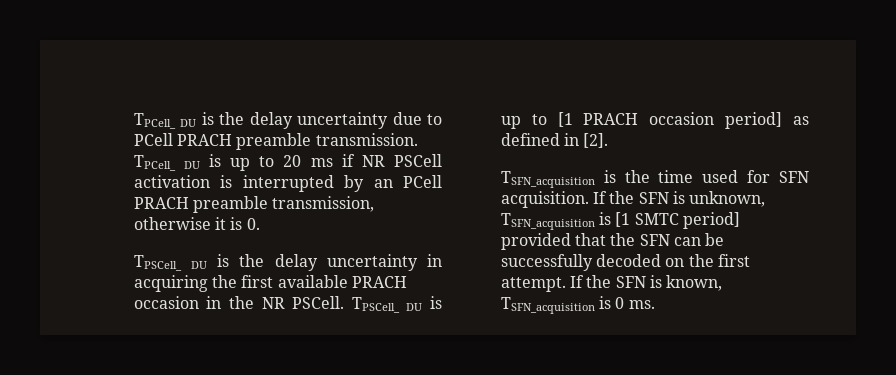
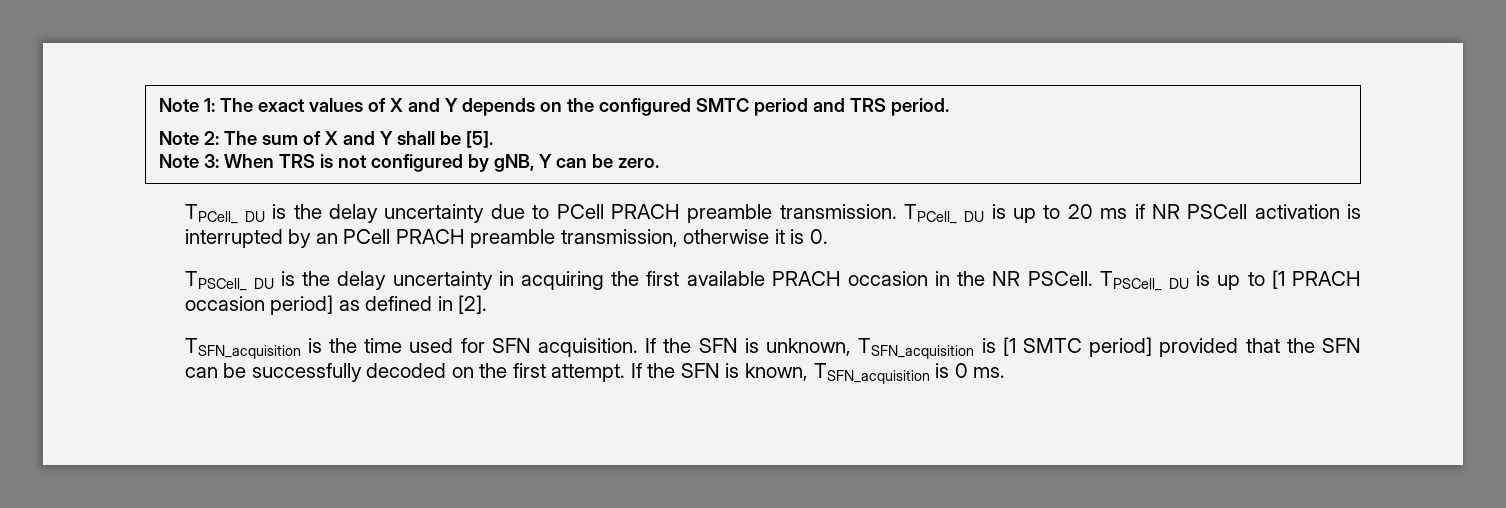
+ Note 1: The exact values of X and Y depends on the configured SMTC period and TRS period.
+ Note 2: The sum of X and Y shall be [5].
+ Note 3: When TRS is not configured by gNB, Y can be zero.

